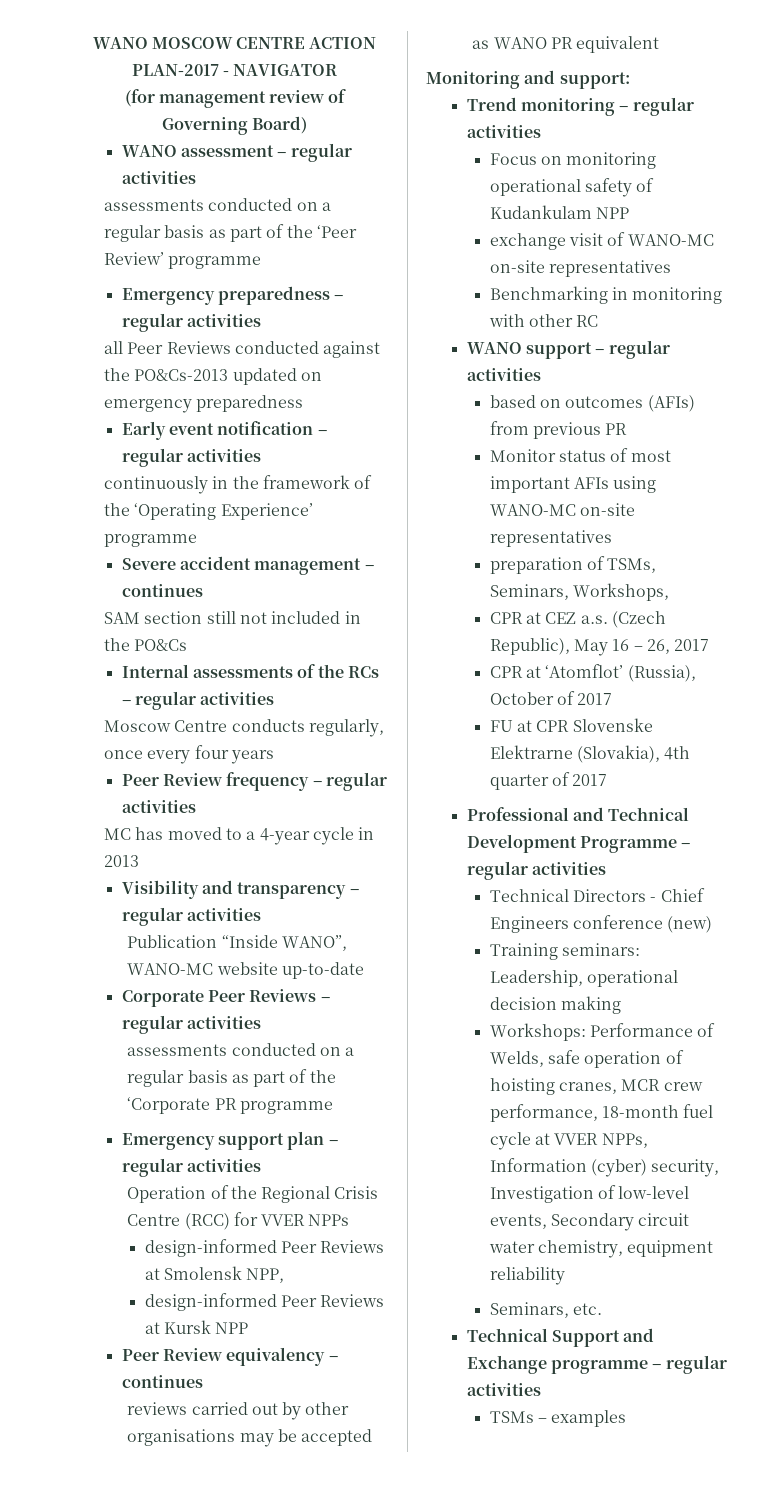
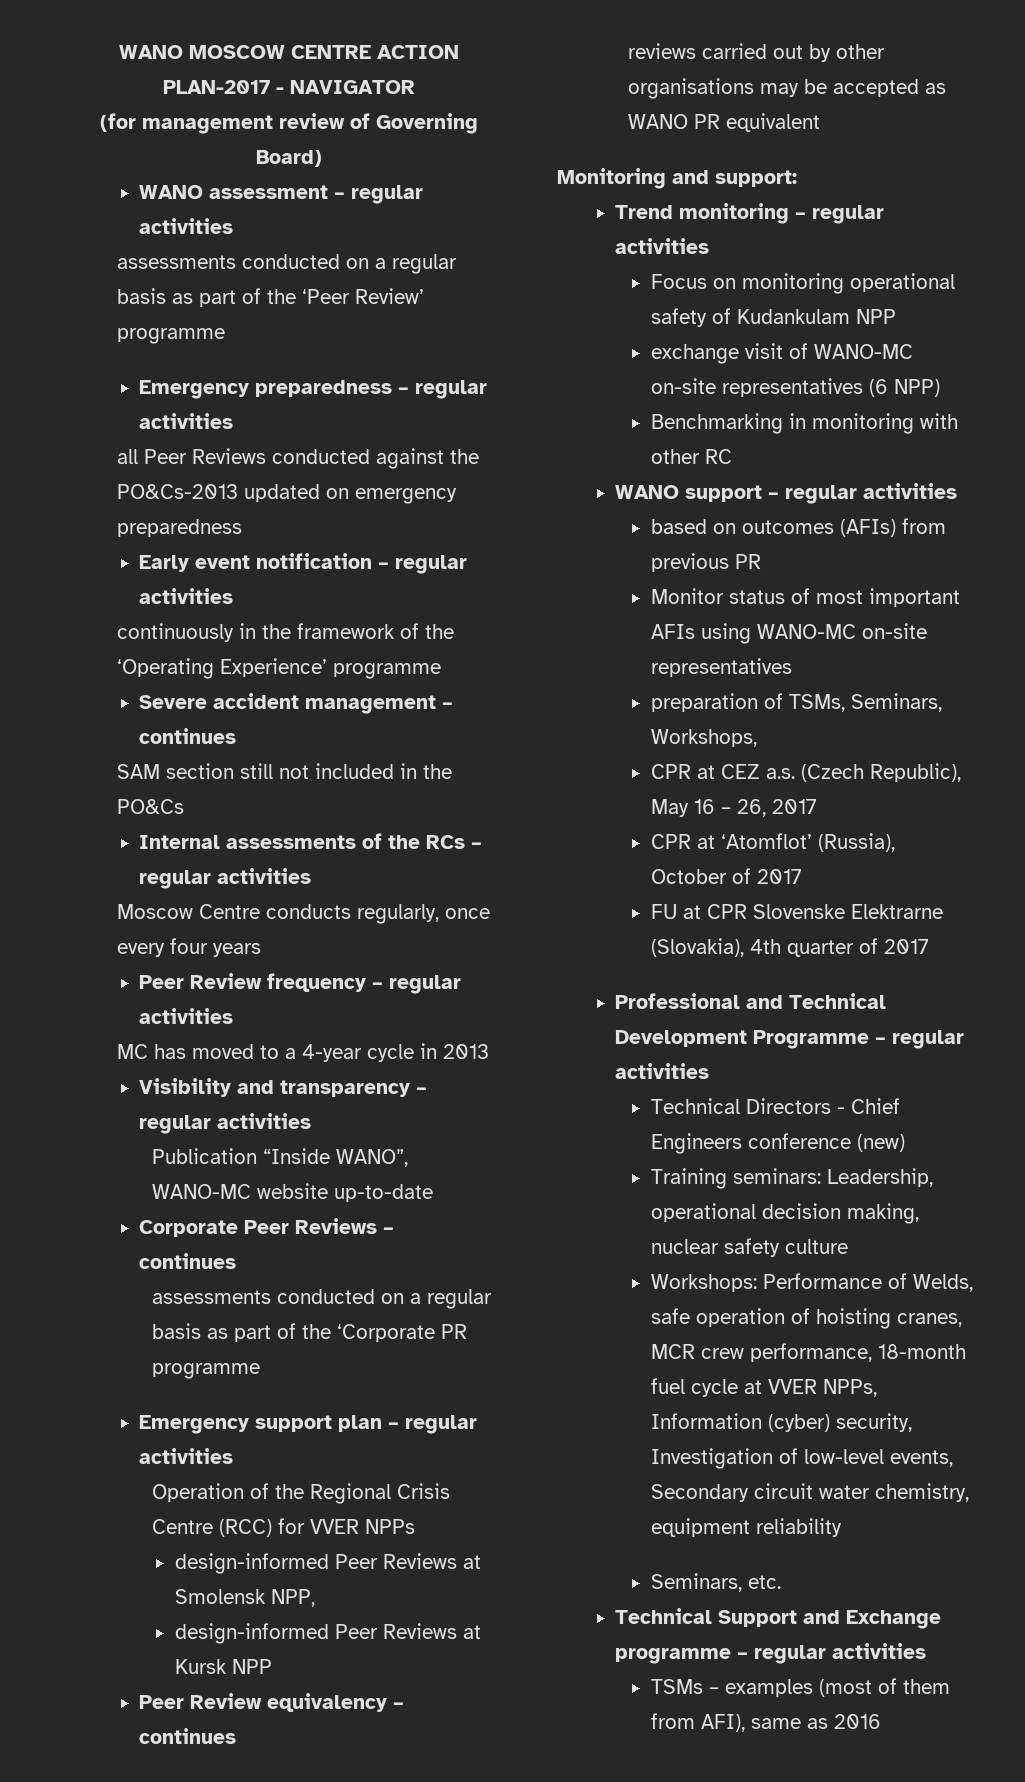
- Corporate Peer Reviews – regular activities
+ Corporate Peer Reviews – continues
- exchange visit of WANO-MC on-site representatives
+ exchange visit of WANO-MC on-site representatives (6 NPP)
- Training seminars: Leadership, operational decision making
+ Training seminars: Leadership, operational decision making, nuclear safety culture
- TSMs – examples
+ TSMs – examples (most of them from AFI), same as 2016

